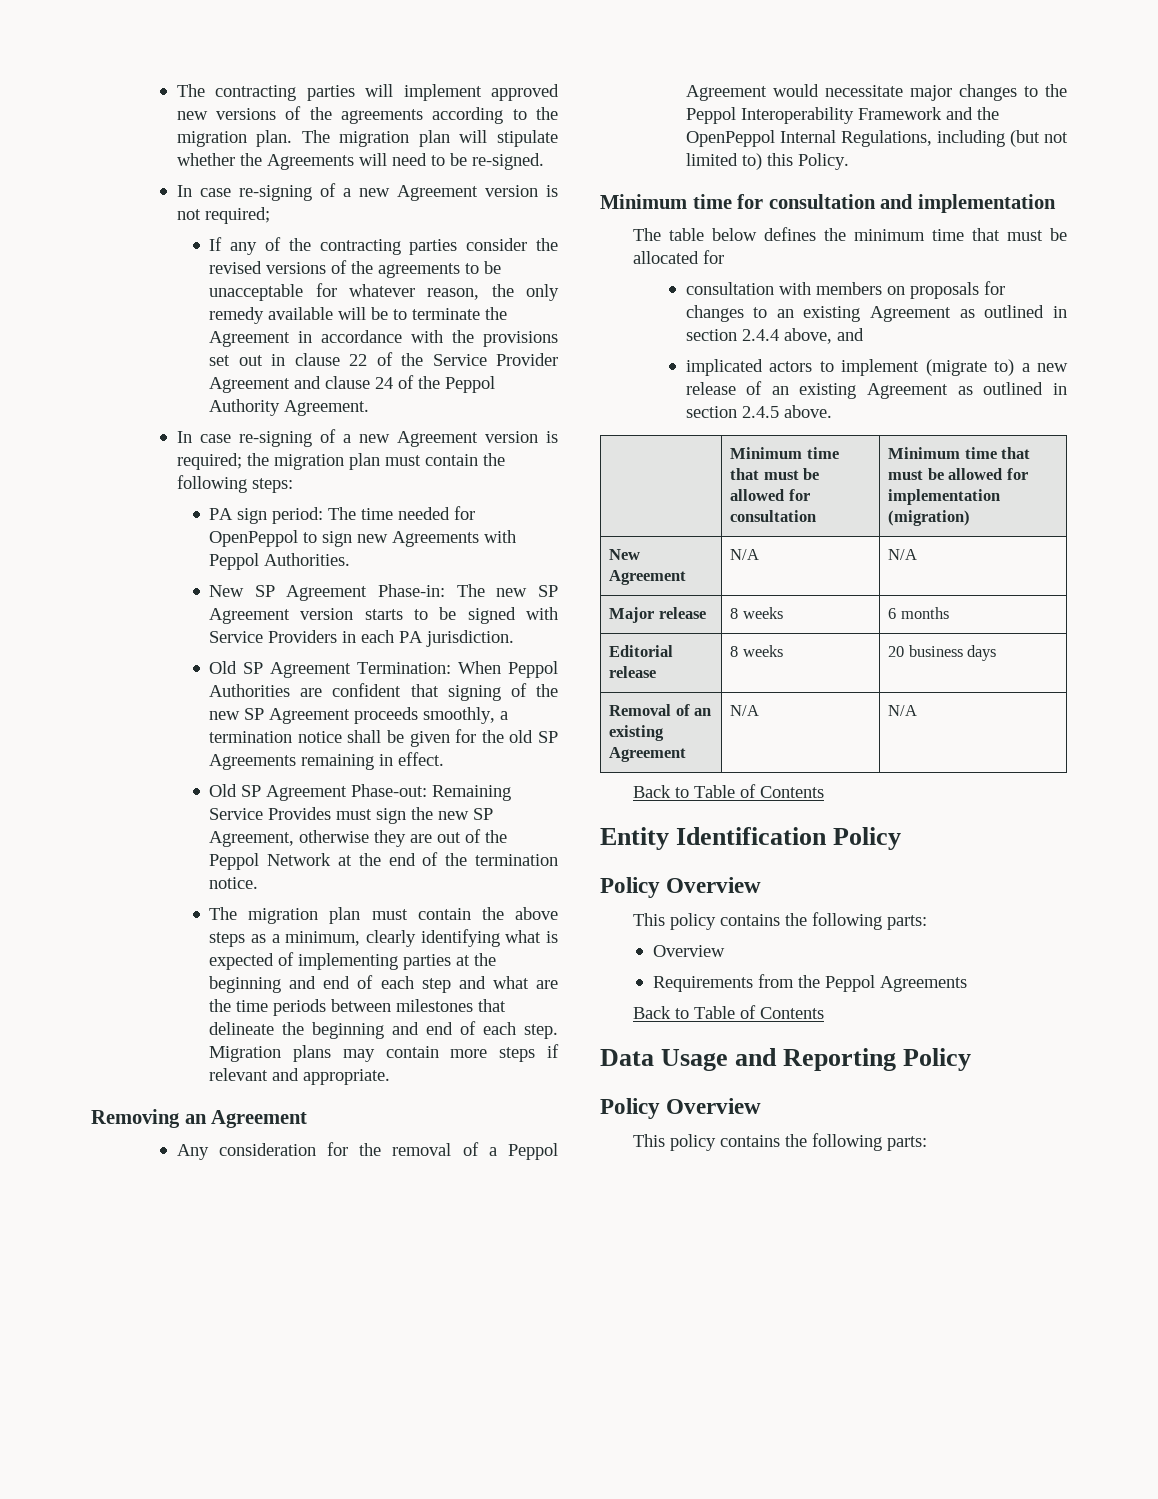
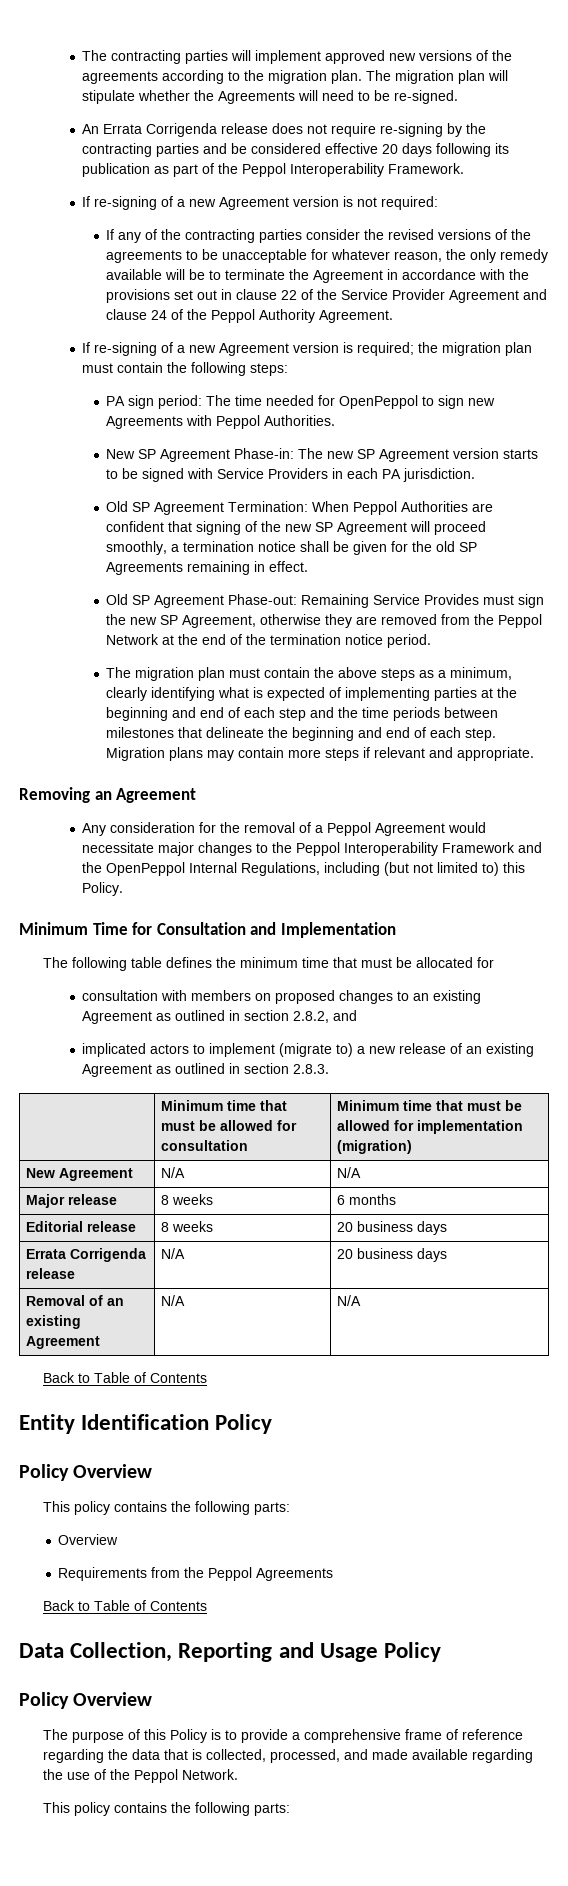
- In case re-signing of a new Agreement version is not required;
+ An Errata Corrigenda release does not require re-signing by the contracting parties and be considered effective 20 days following its publication as part of the Peppol Interoperability Framework.
+ If re-signing of a new Agreement version is not required:
- In case re-signing of a new Agreement version is required; the migration plan must contain the following steps:
+ If re-signing of a new Agreement version is required; the migration plan must contain the following steps:
- Old SP Agreement Termination: When Peppol Authorities are confident that signing of the new SP Agreement proceeds smoothly, a termination notice shall be given for the old SP Agreements remaining in effect.
+ Old SP Agreement Termination: When Peppol Authorities are confident that signing of the new SP Agreement will proceed smoothly, a termination notice shall be given for the old SP Agreements remaining in effect.
- Old SP Agreement Phase-out: Remaining Service Provides must sign the new SP Agreement, otherwise they are out of the Peppol Network at the end of the termination notice.
+ Old SP Agreement Phase-out: Remaining Service Provides must sign the new SP Agreement, otherwise they are removed from the Peppol Network at the end of the termination notice period.
- The migration plan must contain the above steps as a minimum, clearly identifying what is expected of implementing parties at the beginning and end of each step and what are the time periods between milestones that delineate the beginning and end of each step.
+ The migration plan must contain the above steps as a minimum, clearly identifying what is expected of implementing parties at the beginning and end of each step and the time periods between milestones that delineate the beginning and end of each step.
- Minimum time for consultation and implementation
- The table below defines the minimum time that must be allocated for
+ Minimum Time for Consultation and Implementation
+ The following table defines the minimum time that must be allocated for
- consultation with members on proposals for changes to an existing Agreement as outlined in section 2.4.4 above, and
+ consultation with members on proposed changes to an existing Agreement as outlined in section 2.8.2, and
- implicated actors to implement (migrate to) a new release of an existing Agreement as outlined in section 2.4.5 above.
+ implicated actors to implement (migrate to) a new release of an existing Agreement as outlined in section 2.8.3.
+ Errata Corrigenda release | N/A | 20 business days
- Data Usage and Reporting Policy
+ Data Collection, Reporting and Usage Policy
  Policy Overview
+ The purpose of this Policy is to provide a comprehensive frame of reference regarding the data that is collected, processed, and made available regarding the use of the Peppol Network.

